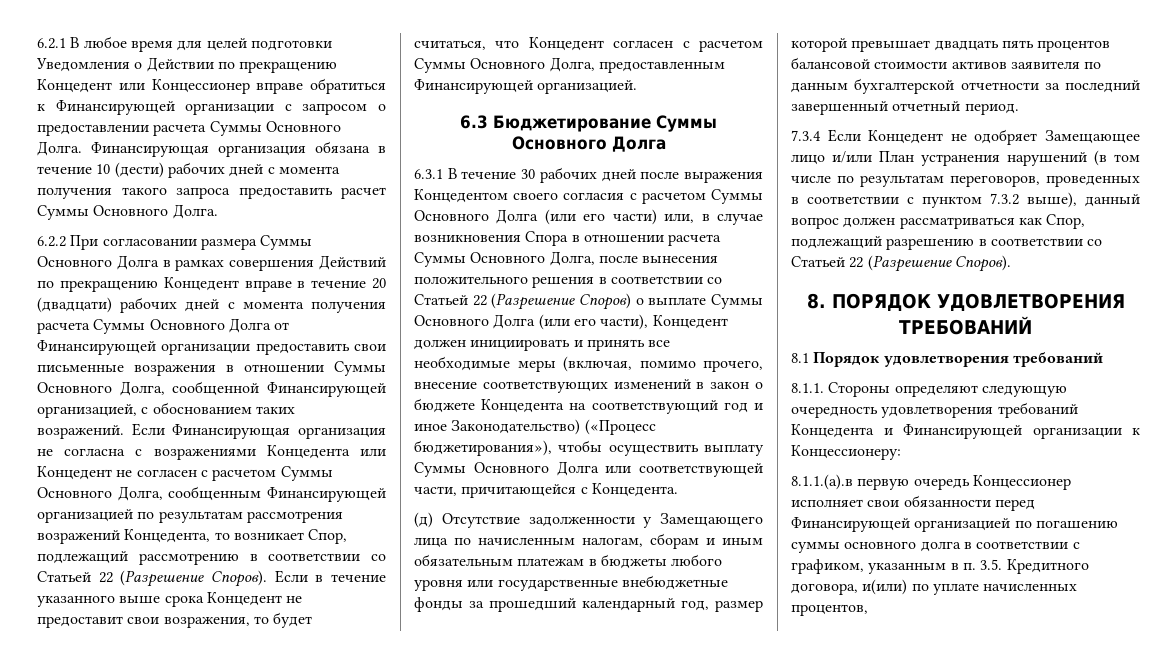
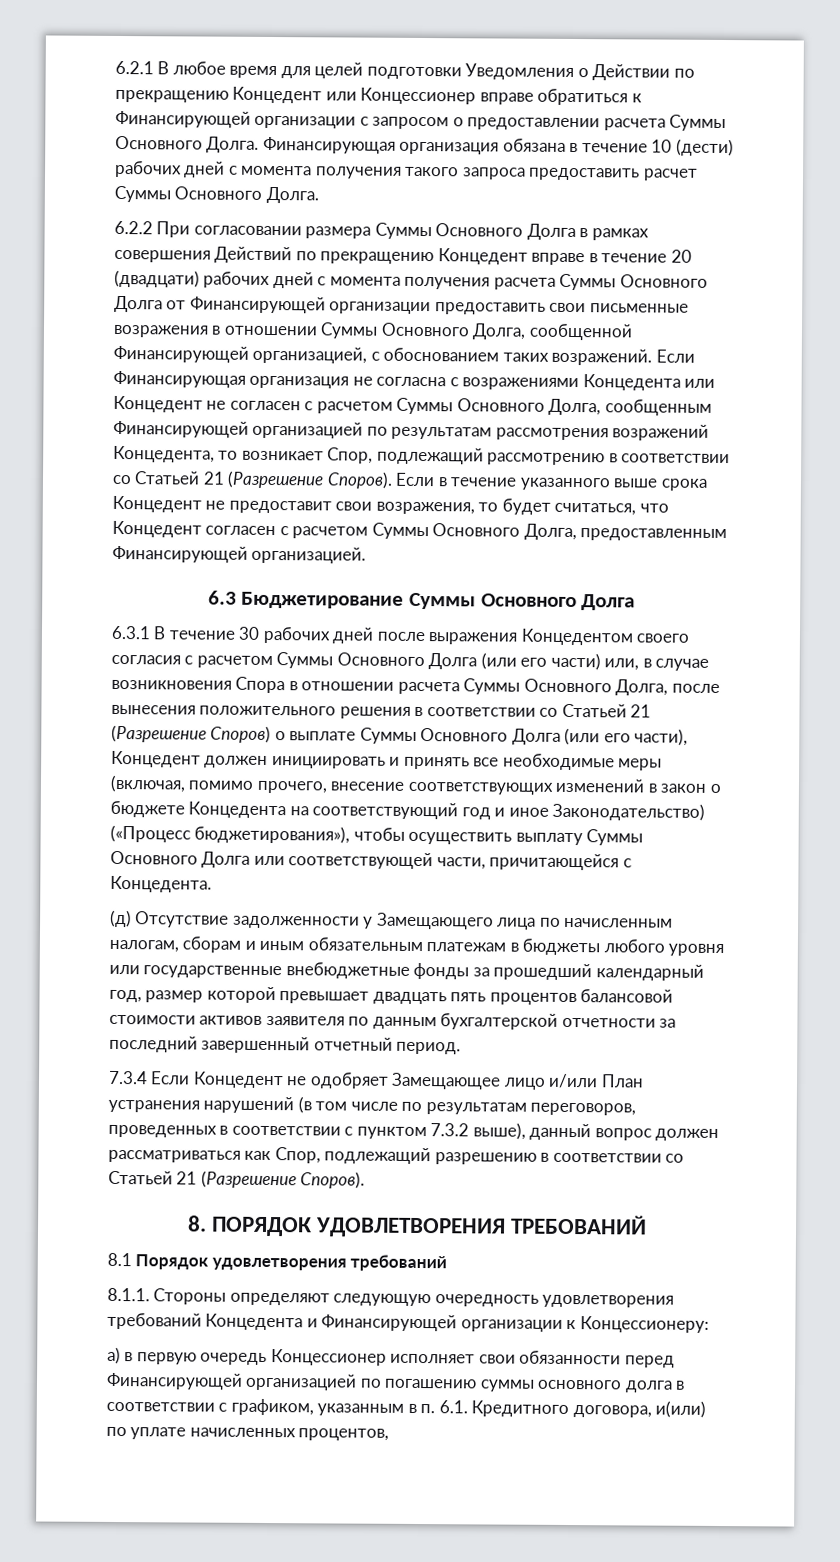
- Если Финансирующая организация не согласна с возражениями Концедента или Концедент не согласен с расчетом Суммы Основного Долга, сообщенным Финансирующей организацией по результатам рассмотрения возражений Концедента, то возникает Спор, подлежащий рассмотрению в соответствии со Статьей 22 (Разрешение Споров).
+ Если Финансирующая организация не согласна с возражениями Концедента или Концедент не согласен с расчетом Суммы Основного Долга, сообщенным Финансирующей организацией по результатам рассмотрения возражений Концедента, то возникает Спор, подлежащий рассмотрению в соответствии со Статьей 21 (Разрешение Споров).
- 6.3.1 В течение 30 рабочих дней после выражения Концедентом своего согласия с расчетом Суммы Основного Долга (или его части) или, в случае возникновения Спора в отношении расчета Суммы Основного Долга, после вынесения положительного решения в соответствии со Статьей 22 (Разрешение Споров) о выплате Суммы Основного Долга (или его части), Концедент должен инициировать и принять все необходимые меры (включая, помимо прочего, внесение соответствующих изменений в закон о бюджете Концедента на соответствующий год и иное Законодательство) («Процесс бюджетирования»), чтобы осуществить выплату Суммы Основного Долга или соответствующей части, причитающейся с Концедента.
+ 6.3.1 В течение 30 рабочих дней после выражения Концедентом своего согласия с расчетом Суммы Основного Долга (или его части) или, в случае возникновения Спора в отношении расчета Суммы Основного Долга, после вынесения положительного решения в соответствии со Статьей 21 (Разрешение Споров) о выплате Суммы Основного Долга (или его части), Концедент должен инициировать и принять все необходимые меры (включая, помимо прочего, внесение соответствующих изменений в закон о бюджете Концедента на соответствующий год и иное Законодательство) («Процесс бюджетирования»), чтобы осуществить выплату Суммы Основного Долга или соответствующей части, причитающейся с Концедента.
- 7.3.4 Если Концедент не одобряет Замещающее лицо и/или План устранения нарушений (в том числе по результатам переговоров, проведенных в соответствии с пунктом 7.3.2 выше), данный вопрос должен рассматриваться как Спор, подлежащий разрешению в соответствии со Статьей 22 (Разрешение Споров).
+ 7.3.4 Если Концедент не одобряет Замещающее лицо и/или План устранения нарушений (в том числе по результатам переговоров, проведенных в соответствии с пунктом 7.3.2 выше), данный вопрос должен рассматриваться как Спор, подлежащий разрешению в соответствии со Статьей 21 (Разрешение Споров).
- 8.1.1.(а).в первую очередь Концессионер исполняет свои обязанности перед Финансирующей организацией по погашению суммы основного долга в соответствии с графиком, указанным в п. 3.5. Кредитного договора, и(или) по уплате начисленных процентов,
+ a) в первую очередь Концессионер исполняет свои обязанности перед Финансирующей организацией по погашению суммы основного долга в соответствии с графиком, указанным в п. 6.1. Кредитного договора, и(или) по уплате начисленных процентов,

